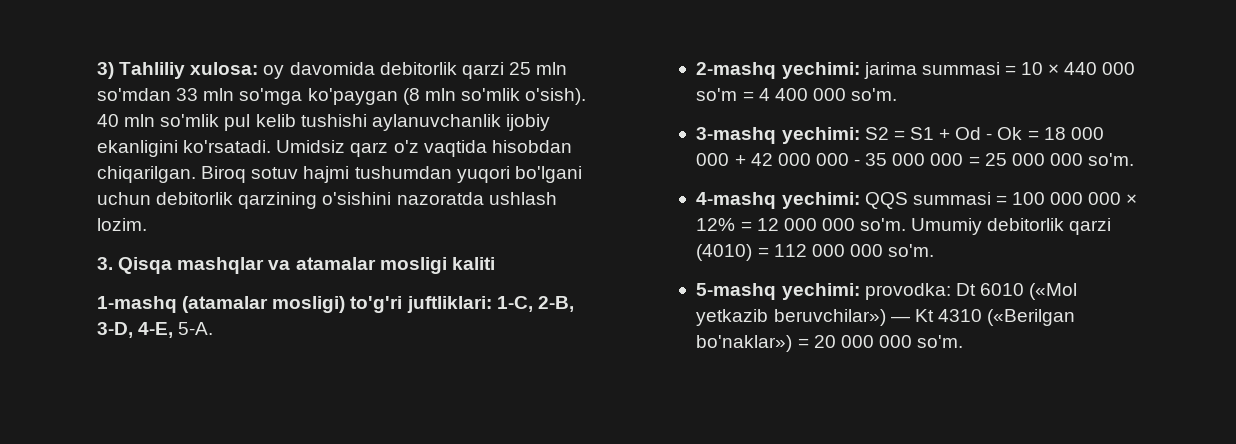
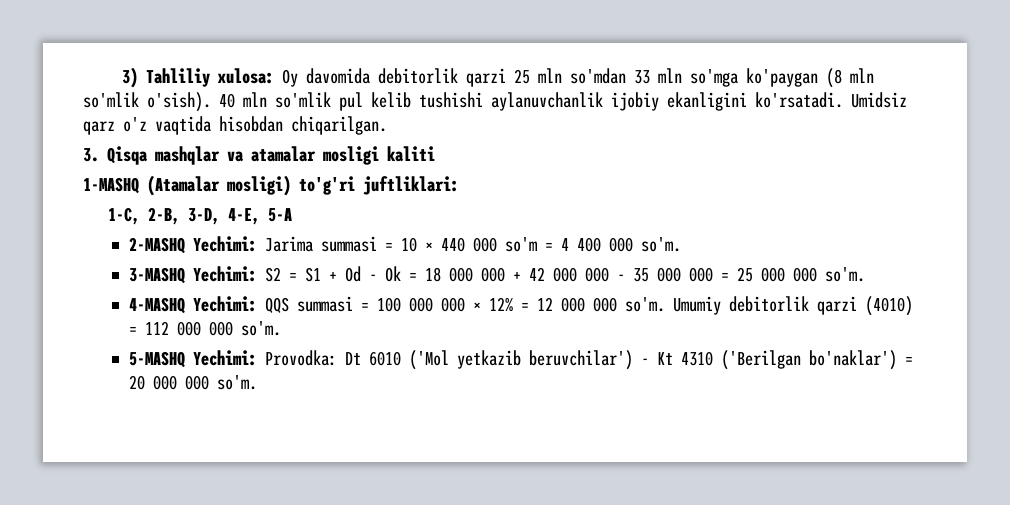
- 3) Tahliliy xulosa: oy davomida debitorlik qarzi 25 mln so'mdan 33 mln so'mga ko'paygan (8 mln so'mlik o'sish).
+ 3) Tahliliy xulosa: Oy davomida debitorlik qarzi 25 mln so'mdan 33 mln so'mga ko'paygan (8 mln so'mlik o'sish).
- Biroq sotuv hajmi tushumdan yuqori bo'lgani uchun debitorlik qarzining o'sishini nazoratda ushlash lozim.
- 1-mashq (atamalar mosligi) to'g'ri juftliklari: 1-C, 2-B, 3-D, 4-E, 5-A.
- 2-mashq yechimi: jarima summasi = 10 × 440 000 so'm = 4 400 000 so'm.
+ 1-MASHQ (Atamalar mosligi) to'g'ri juftliklari:
+ 1-C, 2-B, 3-D, 4-E, 5-A
+ 2-MASHQ Yechimi: Jarima summasi = 10 × 440 000 so'm = 4 400 000 so'm.
- 3-mashq yechimi: S2 = S1 + Od - Ok = 18 000 000 + 42 000 000 - 35 000 000 = 25 000 000 so'm.
+ 3-MASHQ Yechimi: S2 = S1 + Od - Ok = 18 000 000 + 42 000 000 - 35 000 000 = 25 000 000 so'm.
- 4-mashq yechimi: QQS summasi = 100 000 000 × 12% = 12 000 000 so'm.
+ 4-MASHQ Yechimi: QQS summasi = 100 000 000 × 12% = 12 000 000 so'm.
- 5-mashq yechimi: provodka: Dt 6010 («Mol yetkazib beruvchilar») — Kt 4310 («Berilgan bo'naklar») = 20 000 000 so'm.
+ 5-MASHQ Yechimi: Provodka: Dt 6010 ('Mol yetkazib beruvchilar') - Kt 4310 ('Berilgan bo'naklar') = 20 000 000 so'm.

